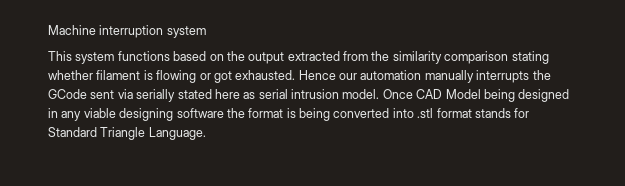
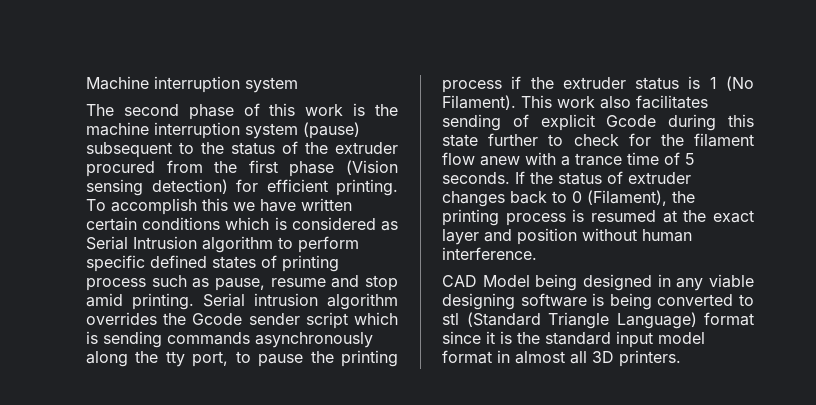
- This system functions based on the output extracted from the similarity comparison stating whether filament is flowing or got exhausted. Hence our automation manually interrupts the GCode sent via serially stated here as serial intrusion model. Once CAD Model being designed in any viable designing software the format is being converted into .stl format stands for Standard Triangle Language.
+ The second phase of this work is the machine interruption system (pause) subsequent to the status of the extruder procured from the first phase (Vision sensing detection) for efficient printing. To accomplish this we have written certain conditions which is considered as Serial Intrusion algorithm to perform specific defined states of printing process such as pause, resume and stop amid printing. Serial intrusion algorithm overrides the Gcode sender script which is sending commands asynchronously along the tty port, to pause the printing process if the extruder status is 1 (No Filament). This work also facilitates sending of explicit Gcode during this state further to check for the filament flow anew with a trance time of 5 seconds. If the status of extruder changes back to 0 (Filament), the printing process is resumed at the exact layer and position without human interference.
+ CAD Model being designed in any viable designing software is being converted to stl (Standard Triangle Language) format since it is the standard input model format in almost all 3D printers.

